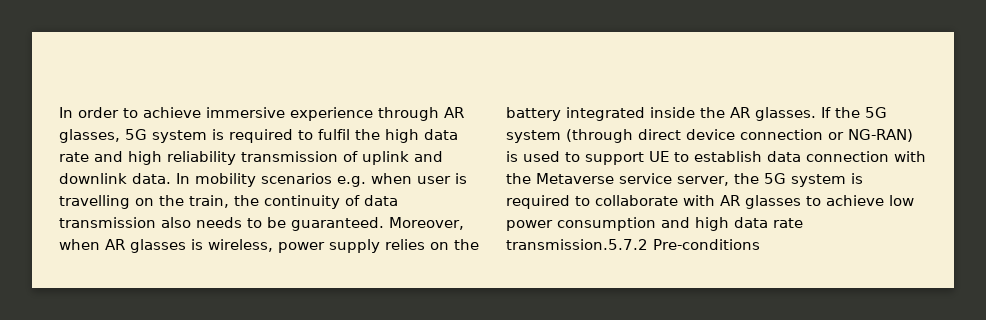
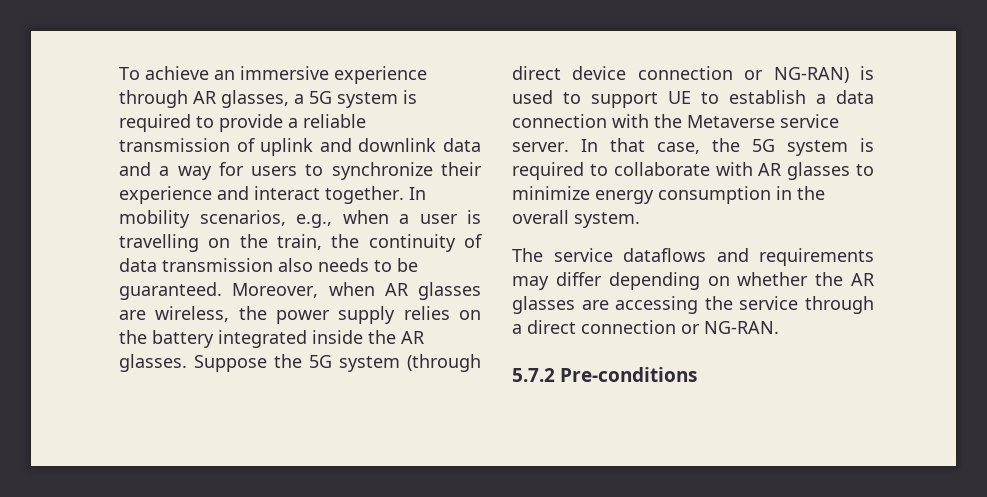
- In order to achieve immersive experience through AR glasses, 5G system is required to fulfil the high data rate and high reliability transmission of uplink and downlink data. In mobility scenarios e.g. when user is travelling on the train, the continuity of data transmission also needs to be guaranteed.
+ To achieve an immersive experience through AR glasses, a 5G system is required to provide a reliable transmission of uplink and downlink data and a way for users to synchronize their experience and interact together. In mobility scenarios, e.g., when a user is travelling on the train, the continuity of data transmission also needs to be guaranteed.
- Moreover, when AR glasses is wireless, power supply relies on the battery integrated inside the AR glasses.
+ Moreover, when AR glasses are wireless, the power supply relies on the battery integrated inside the AR glasses.
- If the 5G system (through direct device connection or NG-RAN) is used to support UE to establish data connection with the Metaverse service server, the 5G system is required to collaborate with AR glasses to achieve low power consumption and high data rate transmission.5.7.2 Pre-conditions
+ Suppose the 5G system (through direct device connection or NG-RAN) is used to support UE to establish a data connection with the Metaverse service server. In that case, the 5G system is required to collaborate with AR glasses to minimize energy consumption in the overall system.
+ The service dataflows and requirements may differ depending on whether the AR glasses are accessing the service through a direct connection or NG-RAN.
+ 5.7.2 Pre-conditions

